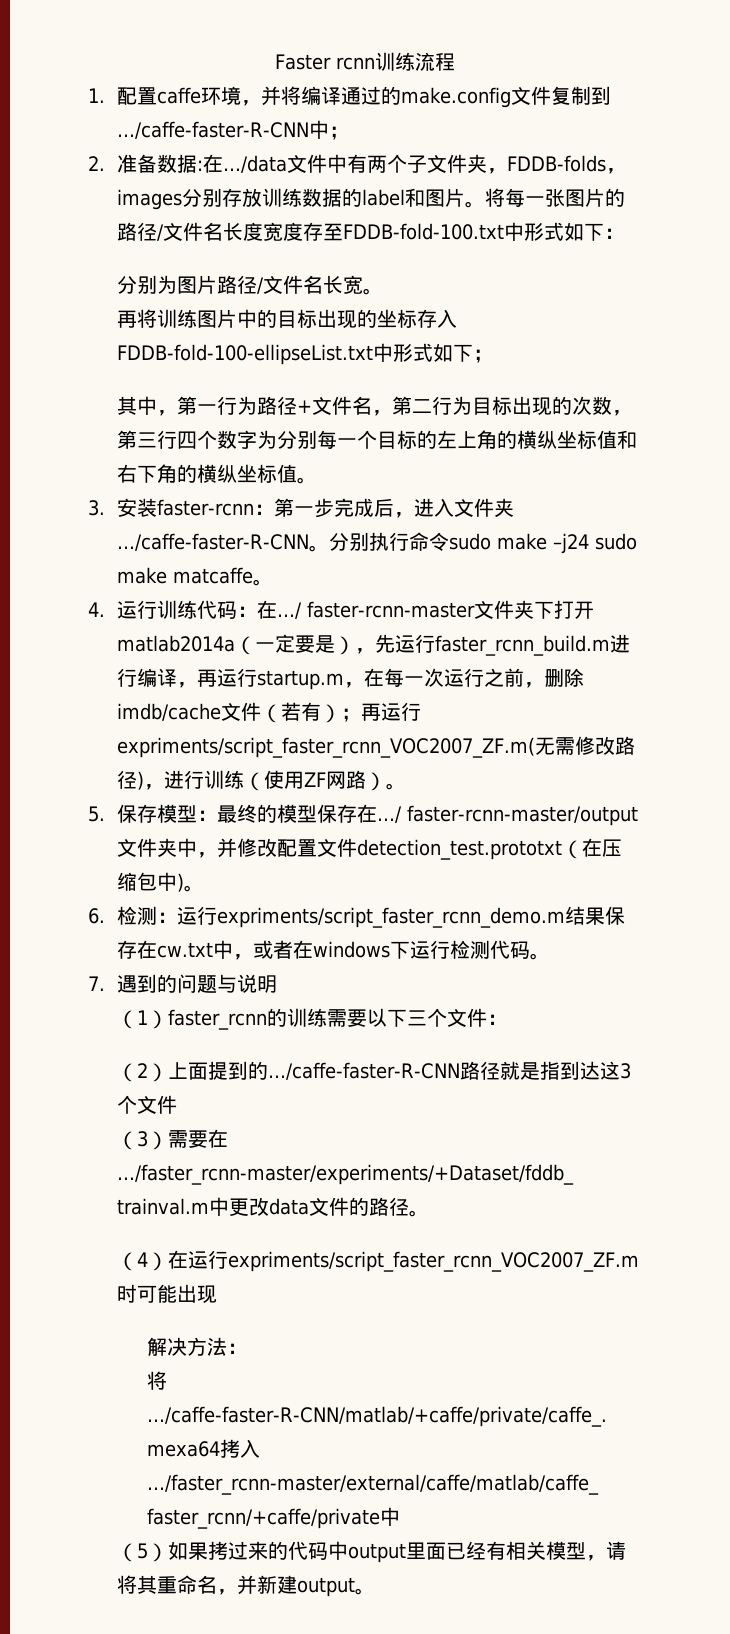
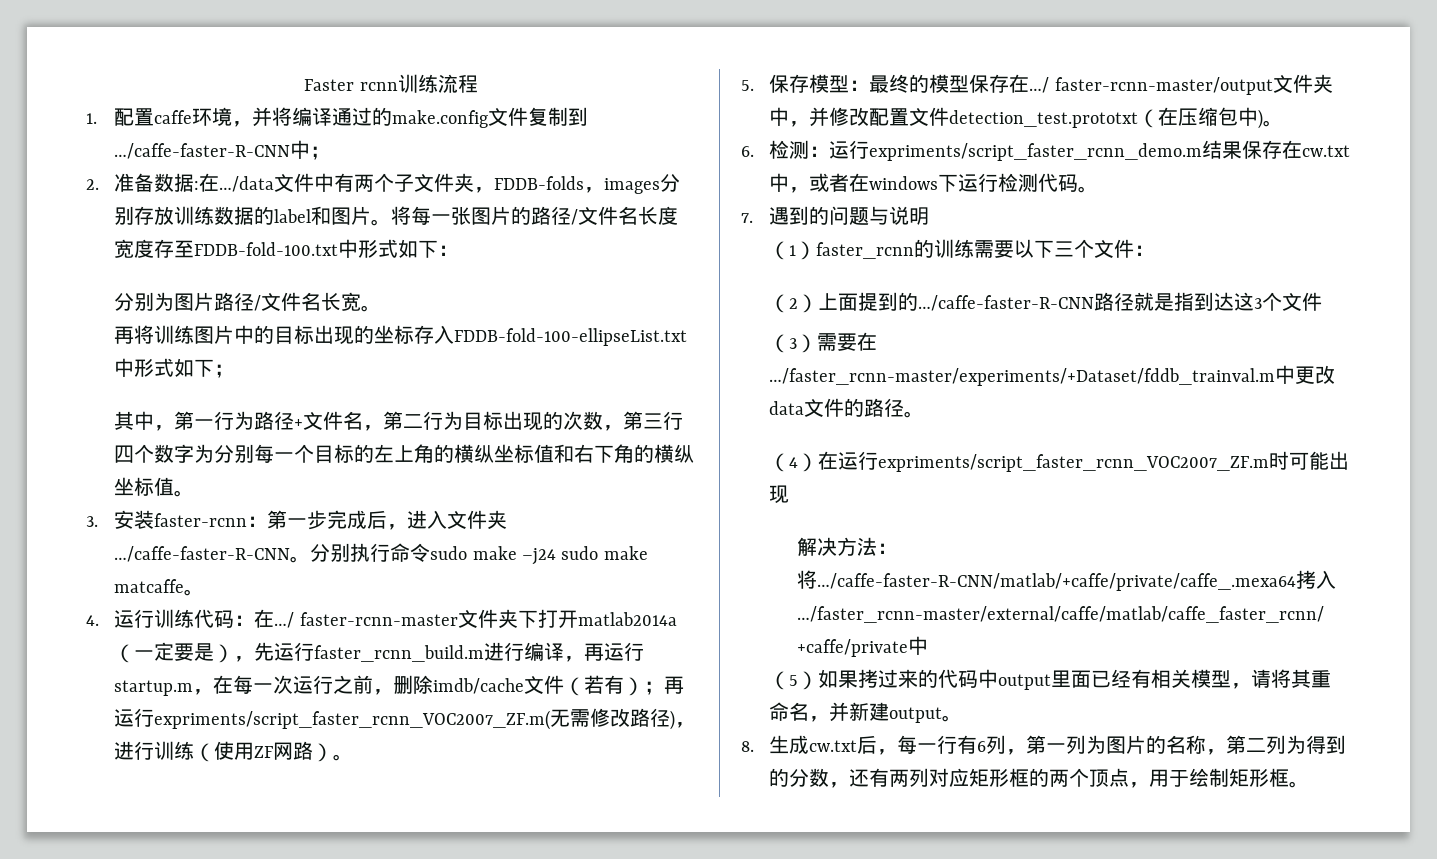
+ 8.生成cw.txt后，每一行有6列，第一列为图片的名称，第二列为得到的分数，还有两列对应矩形框的两个顶点，用于绘制矩形框。

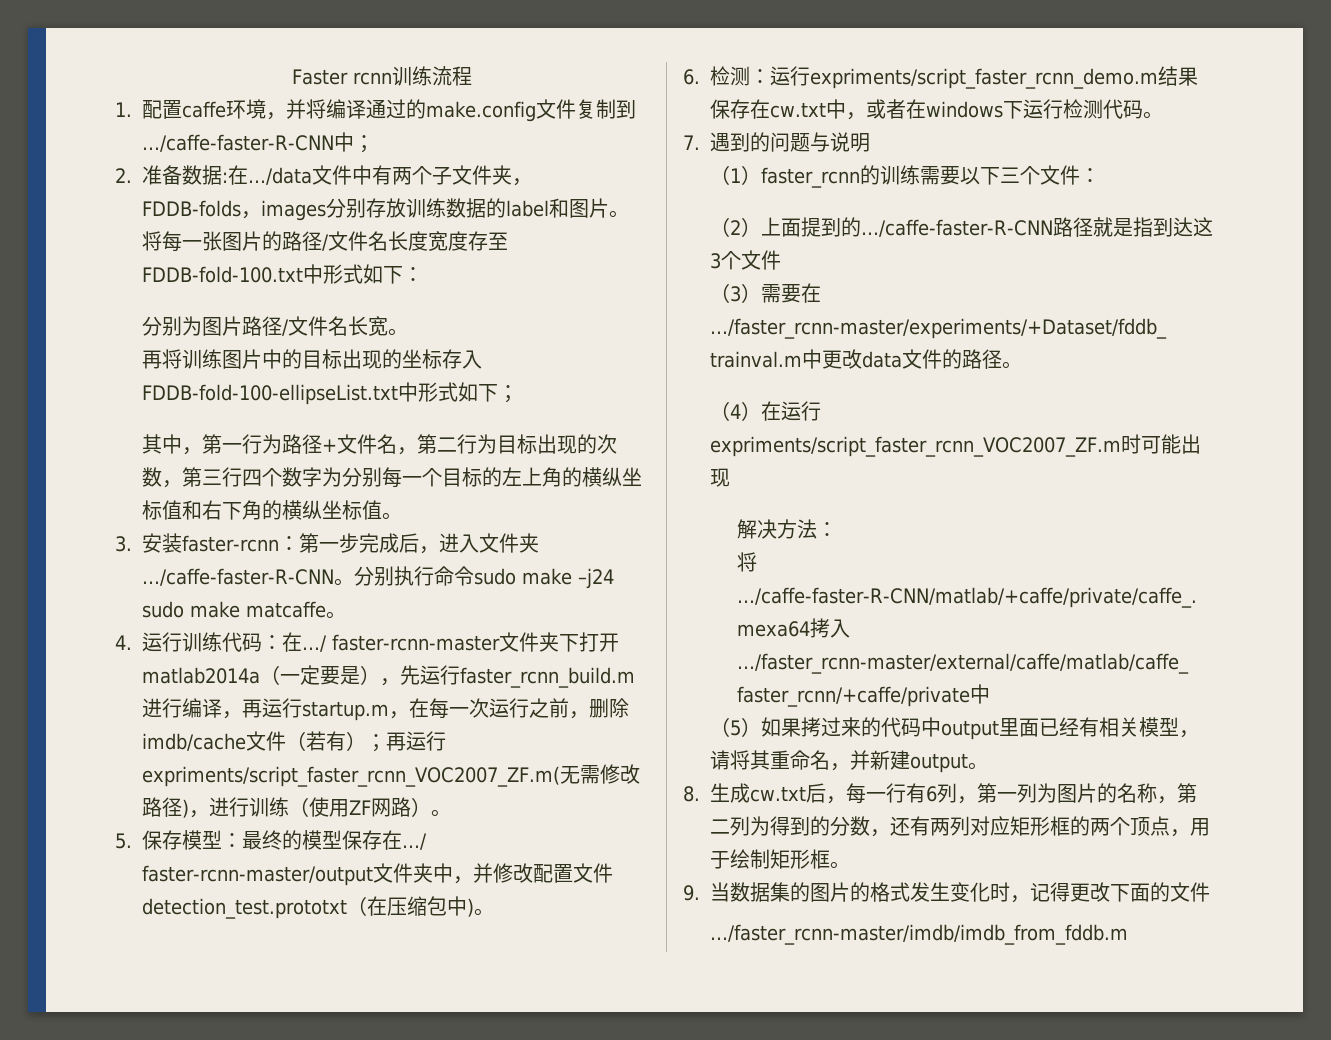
+ 9.当数据集的图片的格式发生变化时，记得更改下面的文件
+ …/faster_rcnn-master/imdb/imdb_from_fddb.m

